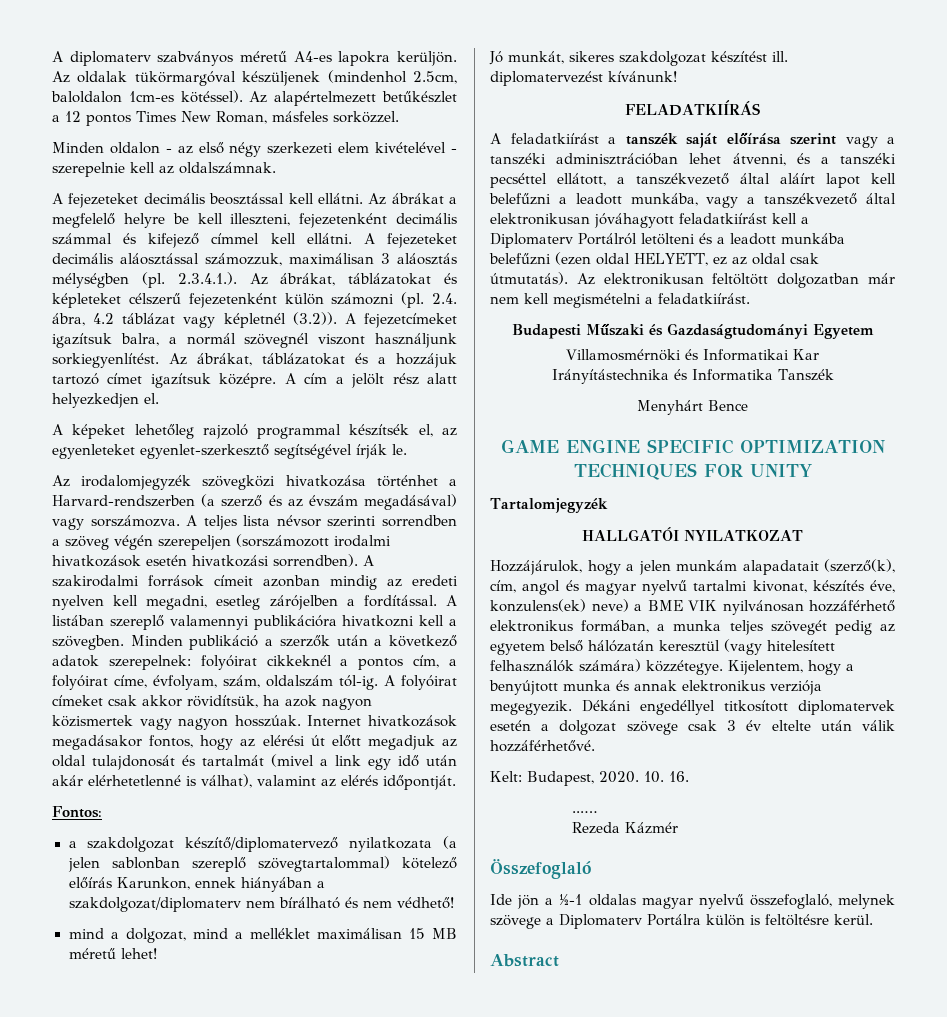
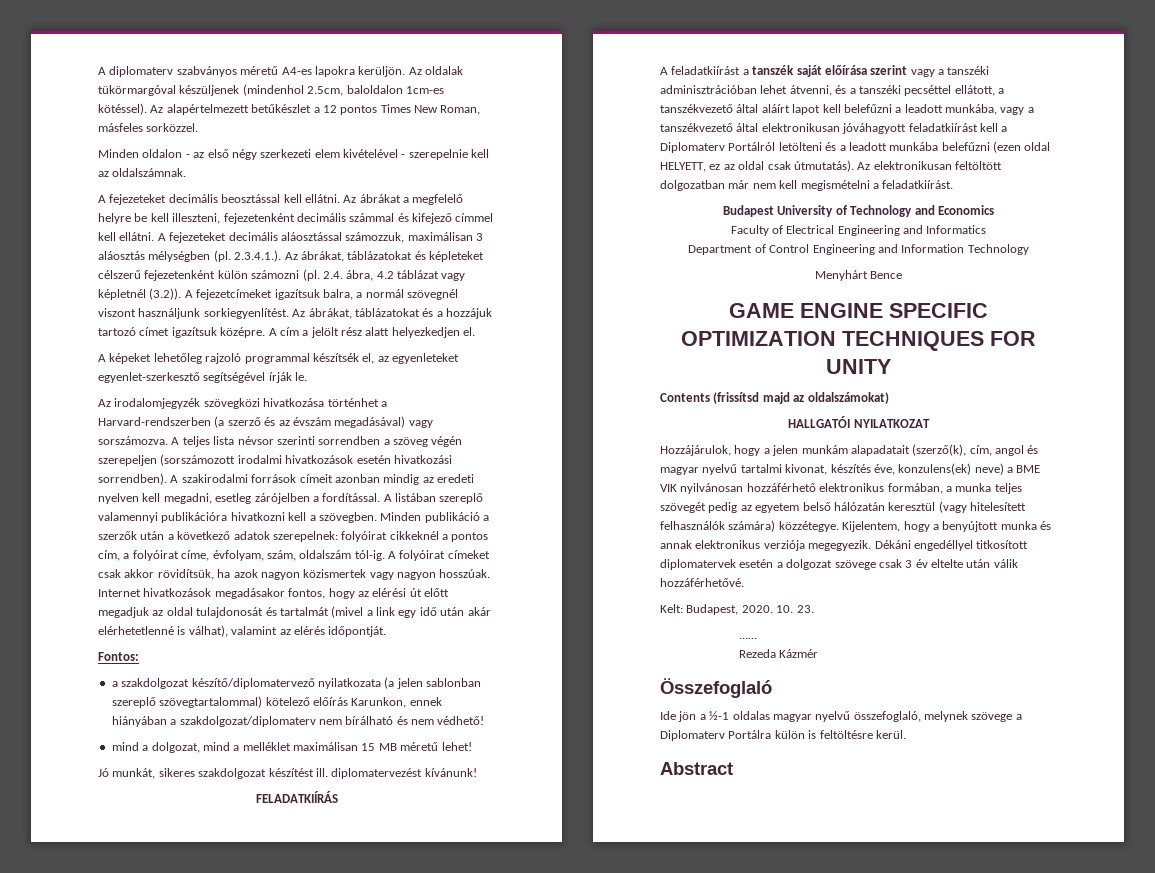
- Budapesti Műszaki és Gazdaságtudományi Egyetem
- Villamosmérnöki és Informatikai Kar
- Irányítástechnika és Informatika Tanszék
+ Budapest University of Technology and Economics
+ Faculty of Electrical Engineering and Informatics
+ Department of Control Engineering and Information Technology
- Tartalomjegyzék
+ Contents (frissítsd majd az oldalszámokat)
- 10. 16.
+ 10. 23.

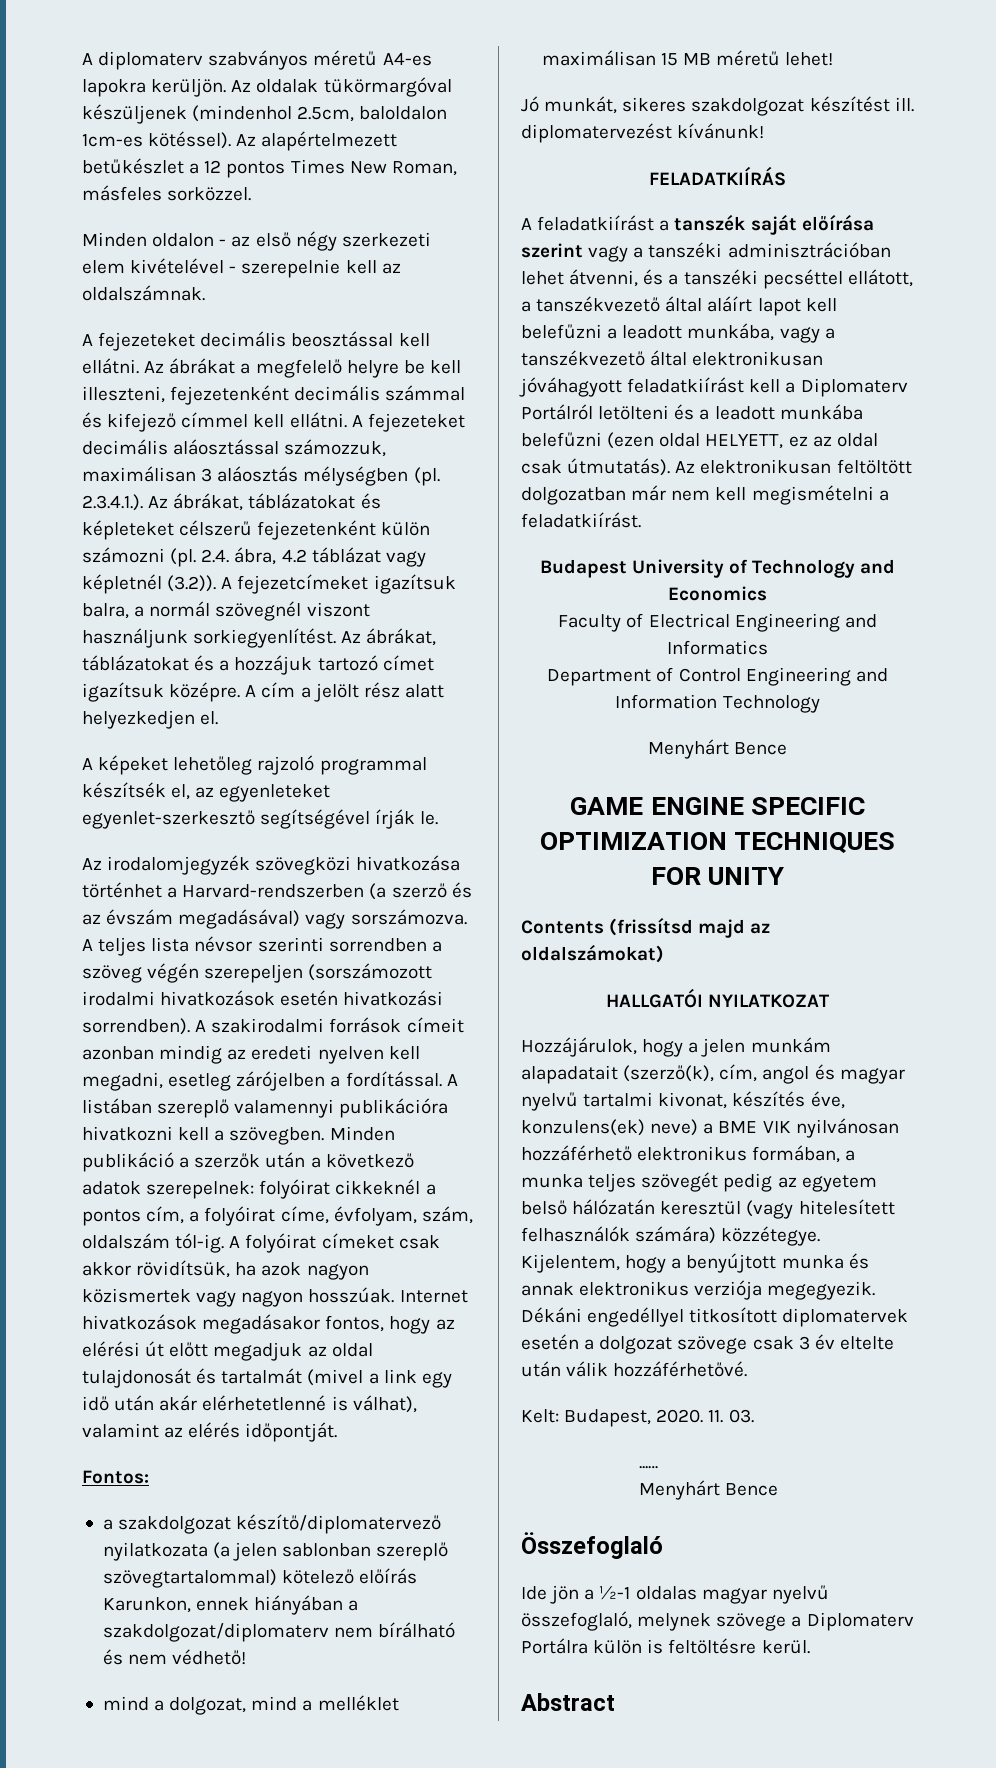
- 10. 23.
+ 11. 03.
  ...…
- Rezeda Kázmér
+ Menyhárt Bence

